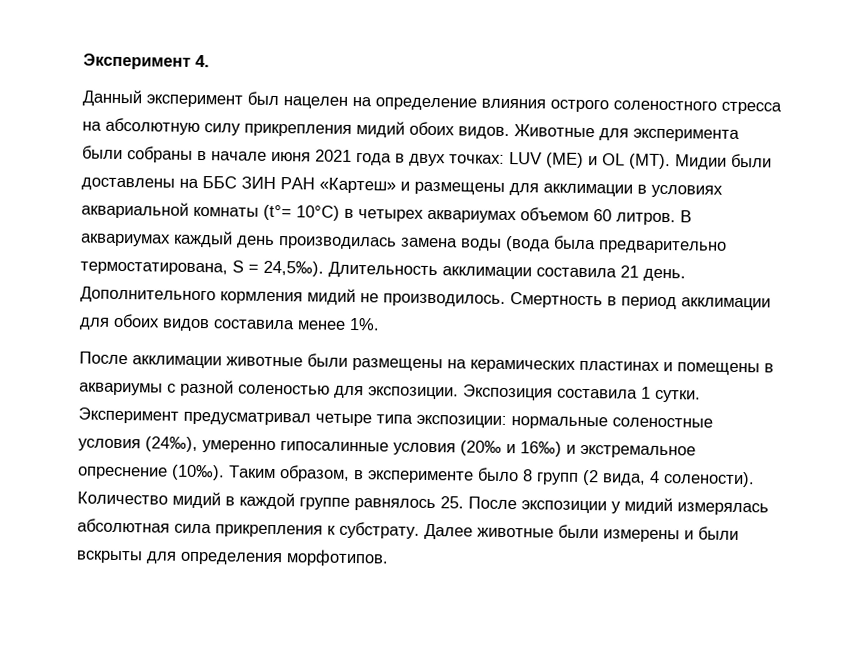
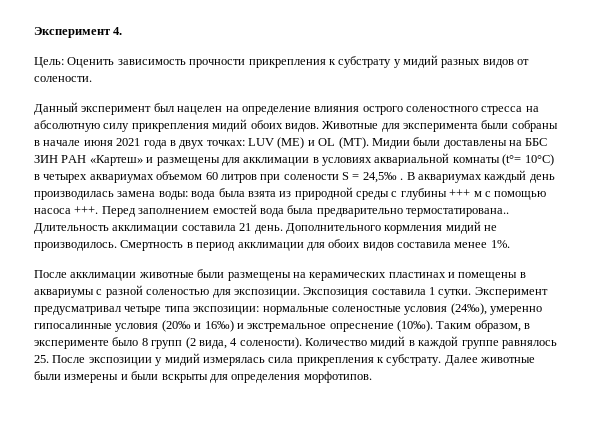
+ Цель: Оценить зависимость прочности прикрепления к субстрату у мидий разных видов от солености.
- Животные для эксперимента были собраны в начале июня 2021 года в двух точках: LUV (ME) и OL (МТ). Мидии были доставлены на ББС ЗИН РАН «Картеш» и размещены для акклимации в условиях аквариальной комнаты (t°= 10°С) в четырех аквариумах объемом 60 литров.
+ Животные для эксперимента были собраны в начале июня 2021 года в двух точках: LUV (ME) и OL (МТ). Мидии были доставлены на ББС ЗИН РАН «Картеш» и размещены для акклимации в условиях аквариальной комнаты (t°= 10°С) в четырех аквариумах объемом 60 литров при солености S = 24,5‰ .
- В аквариумах каждый день производилась замена воды (вода была предварительно термостатирована, S = 24,5‰).
+ В аквариумах каждый день производилась замена воды: вода была взята из природной среды с глубины +++ м с помощью насоса +++. Перед заполнением емостей вода была предварительно термостатирована..
- Количество мидий в каждой группе равнялось 25. После экспозиции у мидий измерялась абсолютная сила прикрепления к субстрату.
+ Количество мидий в каждой группе равнялось 25. После экспозиции у мидий измерялась сила прикрепления к субстрату.

